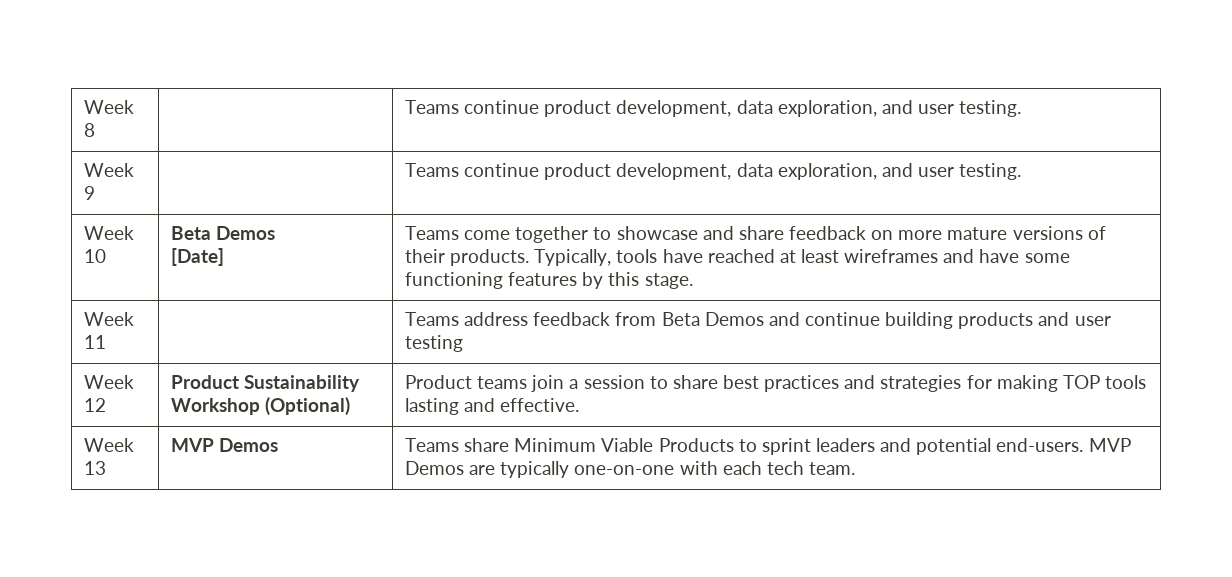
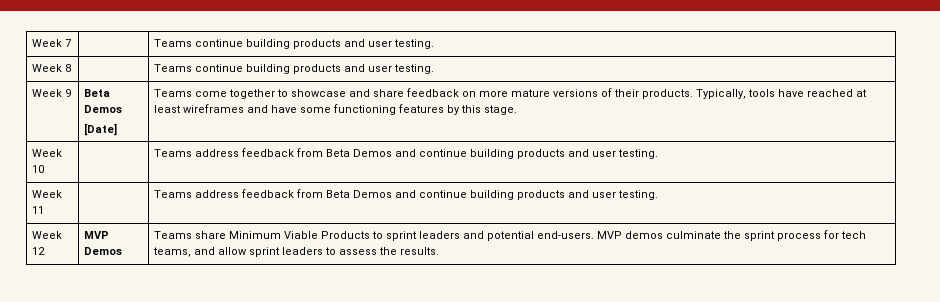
- Week 8 | | Teams continue product development, data exploration, and user testing.
+ Week 7 | | Teams continue building products and user testing.
+ Week 8 | | Teams continue building products and user testing.
- Week 9 | | Teams continue product development, data exploration, and user testing.
- Week 10 | Beta Demos
+ Week 9 | Beta Demos
+ Week 10 | | Teams address feedback from Beta Demos and continue building products and user testing.
- Week 11 | | Teams address feedback from Beta Demos and continue building products and user testing
+ Week 11 | | Teams address feedback from Beta Demos and continue building products and user testing.
- Week 12 | Product Sustainability Workshop (Optional) | Product teams join a session to share best practices and strategies for making TOP tools lasting and effective.
- Week 13 | MVP Demos | Teams share Minimum Viable Products to sprint leaders and potential end-users. MVP Demos are typically one-on-one with each tech team.
+ Week 12 | MVP Demos | Teams share Minimum Viable Products to sprint leaders and potential end-users. MVP demos culminate the sprint process for tech teams, and allow sprint leaders to assess the results.

